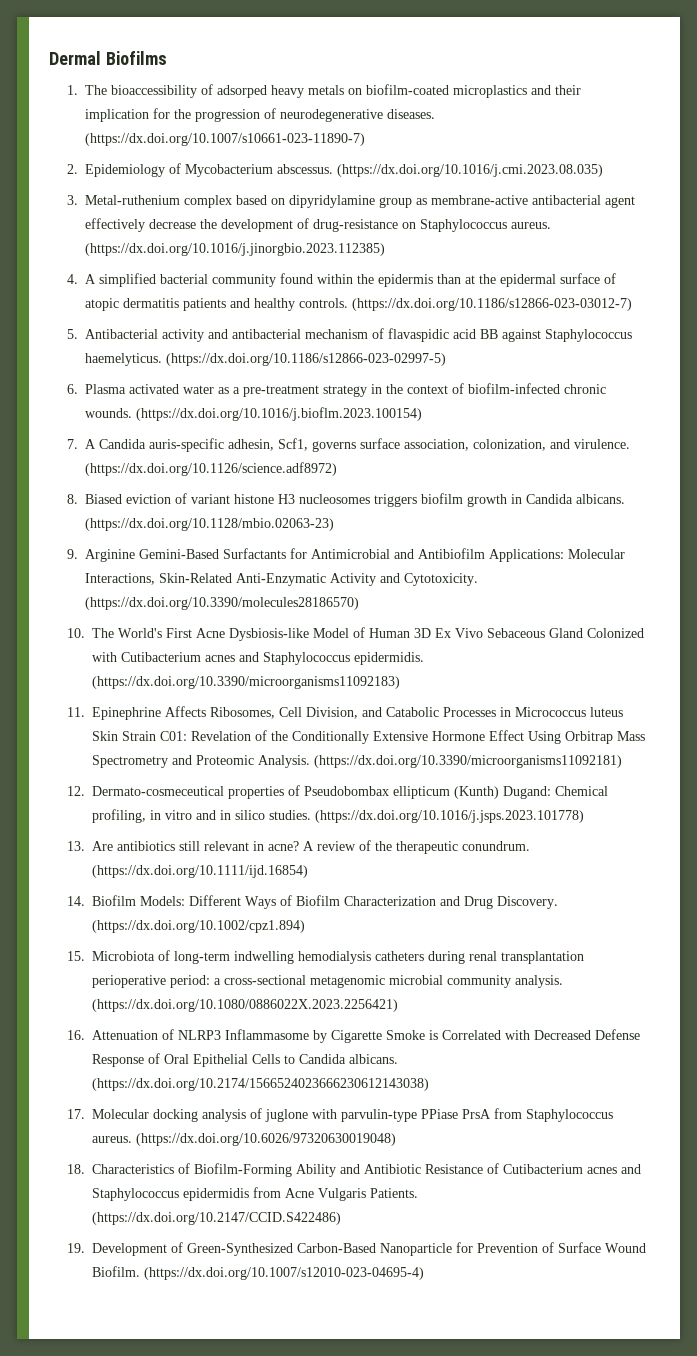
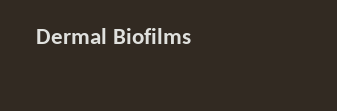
- 1. The bioaccessibility of adsorped heavy metals on biofilm-coated microplastics and their implication for the progression of neurodegenerative diseases. (https://dx.doi.org/10.1007/s10661-023-11890-7)
- 2. Epidemiology of Mycobacterium abscessus. (https://dx.doi.org/10.1016/j.cmi.2023.08.035)
- 3. Metal-ruthenium complex based on dipyridylamine group as membrane-active antibacterial agent effectively decrease the development of drug-resistance on Staphylococcus aureus. (https://dx.doi.org/10.1016/j.jinorgbio.2023.112385)
- 4. A simplified bacterial community found within the epidermis than at the epidermal surface of atopic dermatitis patients and healthy controls. (https://dx.doi.org/10.1186/s12866-023-03012-7)
- 5. Antibacterial activity and antibacterial mechanism of flavaspidic acid BB against Staphylococcus haemelyticus. (https://dx.doi.org/10.1186/s12866-023-02997-5)
- 6. Plasma activated water as a pre-treatment strategy in the context of biofilm-infected chronic wounds. (https://dx.doi.org/10.1016/j.bioflm.2023.100154)
- 7. A Candida auris-specific adhesin, Scf1, governs surface association, colonization, and virulence. (https://dx.doi.org/10.1126/science.adf8972)
- 8. Biased eviction of variant histone H3 nucleosomes triggers biofilm growth in Candida albicans. (https://dx.doi.org/10.1128/mbio.02063-23)
- 9. Arginine Gemini-Based Surfactants for Antimicrobial and Antibiofilm Applications: Molecular Interactions, Skin-Related Anti-Enzymatic Activity and Cytotoxicity. (https://dx.doi.org/10.3390/molecules28186570)
- 10. The World's First Acne Dysbiosis-like Model of Human 3D Ex Vivo Sebaceous Gland Colonized with Cutibacterium acnes and Staphylococcus epidermidis. (https://dx.doi.org/10.3390/microorganisms11092183)
- 11. Epinephrine Affects Ribosomes, Cell Division, and Catabolic Processes in Micrococcus luteus Skin Strain C01: Revelation of the Conditionally Extensive Hormone Effect Using Orbitrap Mass Spectrometry and Proteomic Analysis. (https://dx.doi.org/10.3390/microorganisms11092181)
- 12. Dermato-cosmeceutical properties of Pseudobombax ellipticum (Kunth) Dugand: Chemical profiling, in vitro and in silico studies. (https://dx.doi.org/10.1016/j.jsps.2023.101778)
- 13. Are antibiotics still relevant in acne? A review of the therapeutic conundrum. (https://dx.doi.org/10.1111/ijd.16854)
- 14. Biofilm Models: Different Ways of Biofilm Characterization and Drug Discovery. (https://dx.doi.org/10.1002/cpz1.894)
- 15. Microbiota of long-term indwelling hemodialysis catheters during renal transplantation perioperative period: a cross-sectional metagenomic microbial community analysis. (https://dx.doi.org/10.1080/0886022X.2023.2256421)
- 16. Attenuation of NLRP3 Inflammasome by Cigarette Smoke is Correlated with Decreased Defense Response of Oral Epithelial Cells to Candida albicans. (https://dx.doi.org/10.2174/1566524023666230612143038)
- 17. Molecular docking analysis of juglone with parvulin-type PPiase PrsA from Staphylococcus aureus. (https://dx.doi.org/10.6026/97320630019048)
- 18. Characteristics of Biofilm-Forming Ability and Antibiotic Resistance of Cutibacterium acnes and Staphylococcus epidermidis from Acne Vulgaris Patients. (https://dx.doi.org/10.2147/CCID.S422486)
- 19. Development of Green-Synthesized Carbon-Based Nanoparticle for Prevention of Surface Wound Biofilm. (https://dx.doi.org/10.1007/s12010-023-04695-4)

